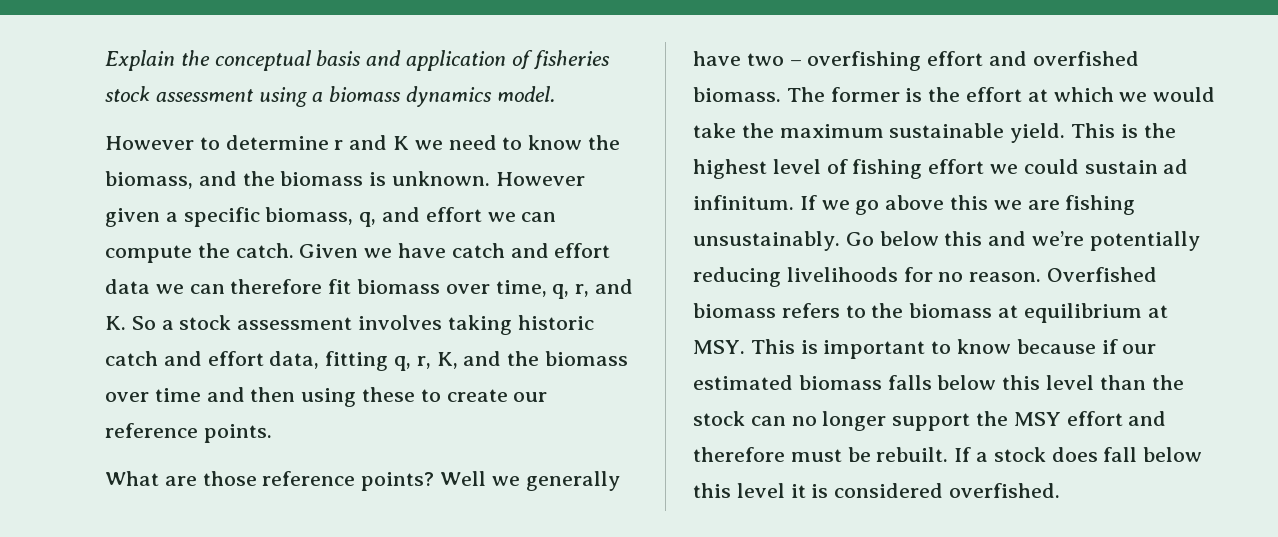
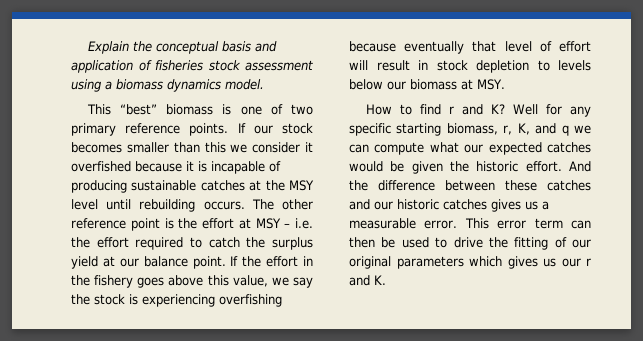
- However to determine r and K we need to know the biomass, and the biomass is unknown. However given a specific biomass, q, and effort we can compute the catch. Given we have catch and effort data we can therefore fit biomass over time, q, r, and K. So a stock assessment involves taking historic catch and effort data, fitting q, r, K, and the biomass over time and then using these to create our reference points.
- What are those reference points? Well we generally have two – overfishing effort and overfished biomass. The former is the effort at which we would take the maximum sustainable yield. This is the highest level of fishing effort we could sustain ad infinitum. If we go above this we are fishing unsustainably. Go below this and we’re potentially reducing livelihoods for no reason. Overfished biomass refers to the biomass at equilibrium at MSY. This is important to know because if our estimated biomass falls below this level than the stock can no longer support the MSY effort and therefore must be rebuilt. If a stock does fall below this level it is considered overfished.
+ This “best” biomass is one of two primary reference points. If our stock becomes smaller than this we consider it overfished because it is incapable of producing sustainable catches at the MSY level until rebuilding occurs. The other reference point is the effort at MSY – i.e. the effort required to catch the surplus yield at our balance point. If the effort in the fishery goes above this value, we say the stock is experiencing overfishing because eventually that level of effort will result in stock depletion to levels below our biomass at MSY.
+ How to find r and K? Well for any specific starting biomass, r, K, and q we can compute what our expected catches would be given the historic effort. And the difference between these catches and our historic catches gives us a measurable error. This error term can then be used to drive the fitting of our original parameters which gives us our r and K.

